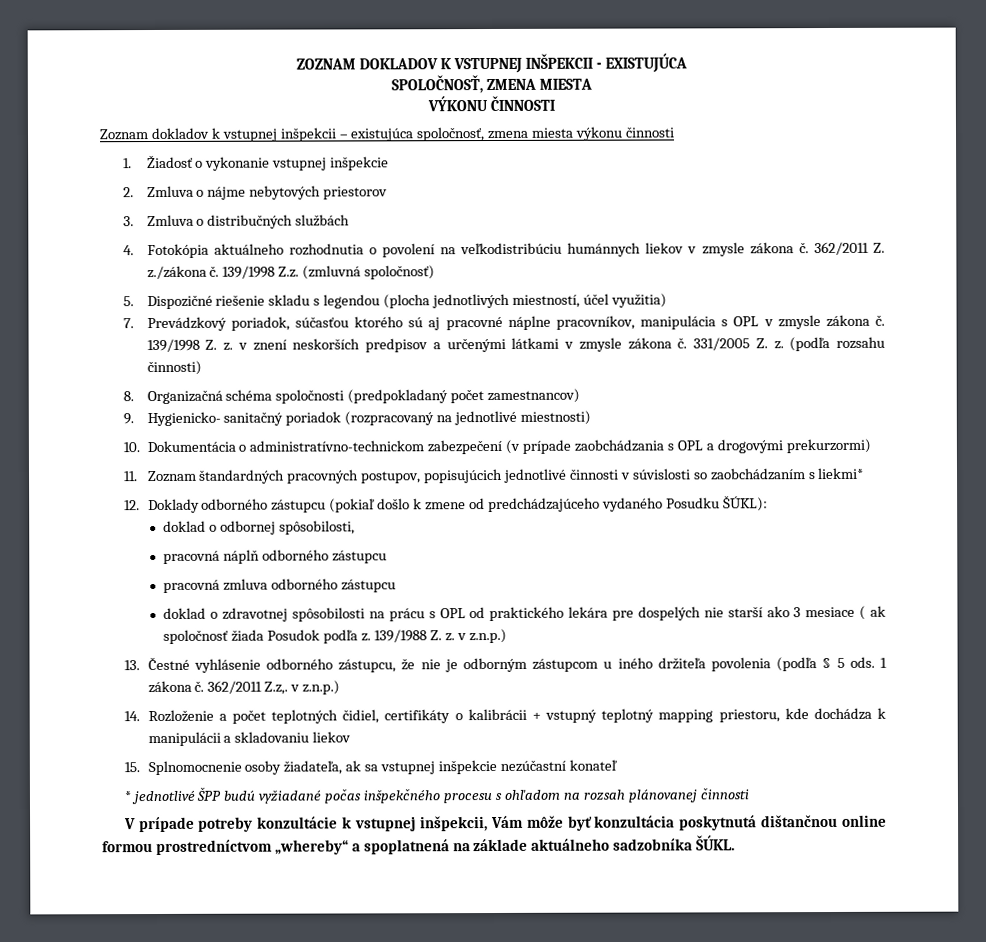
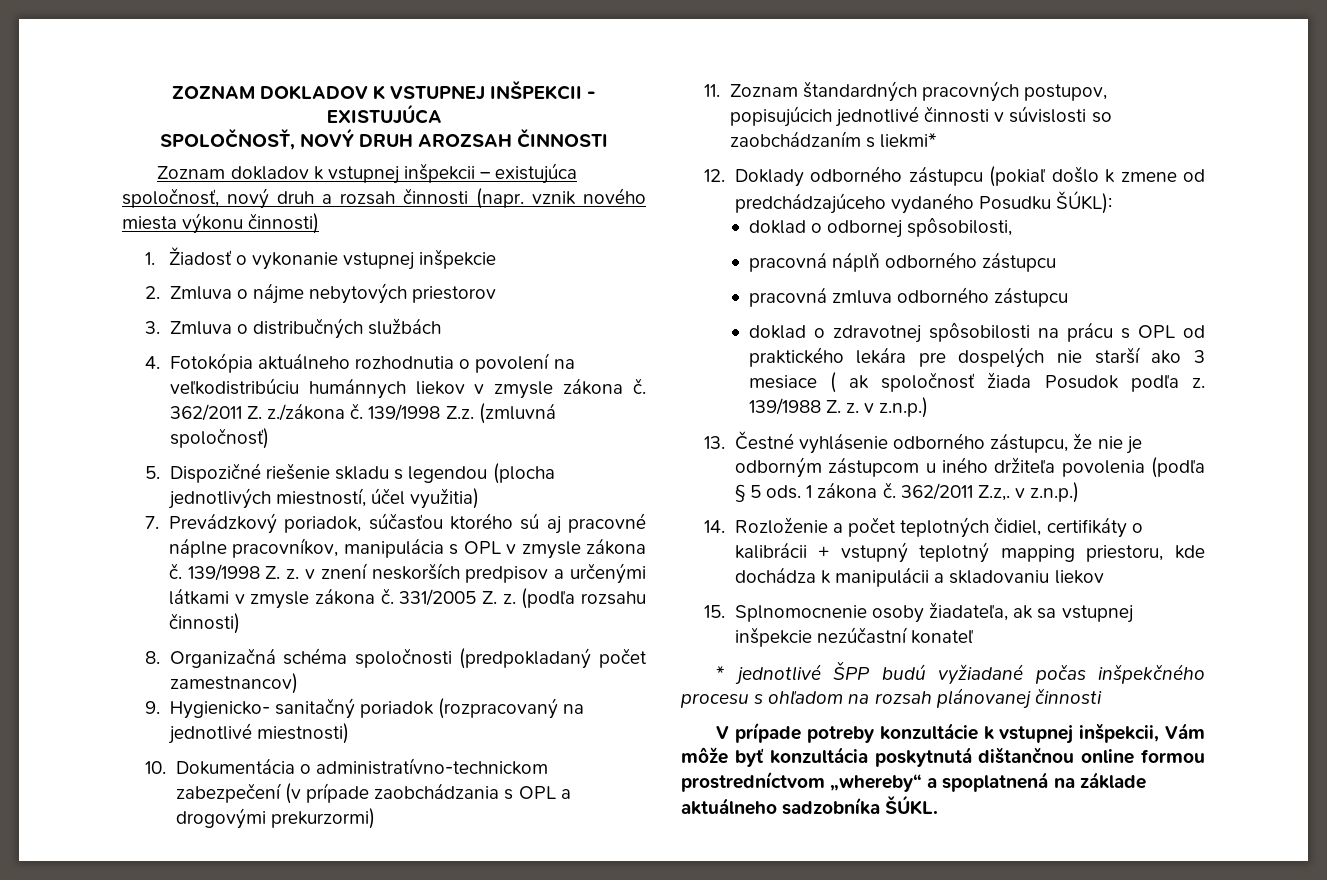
- SPOLOČNOSŤ, ZMENA MIESTA
- VÝKONU ČINNOSTI
+ SPOLOČNOSŤ, NOVÝ DRUH AROZSAH ČINNOSTI
- Zoznam dokladov k vstupnej inšpekcii – existujúca spoločnosť, zmena miesta výkonu činnosti
+ Zoznam dokladov k vstupnej inšpekcii – existujúca spoločnosť, nový druh a rozsah činnosti (napr. vznik nového miesta výkonu činnosti)

